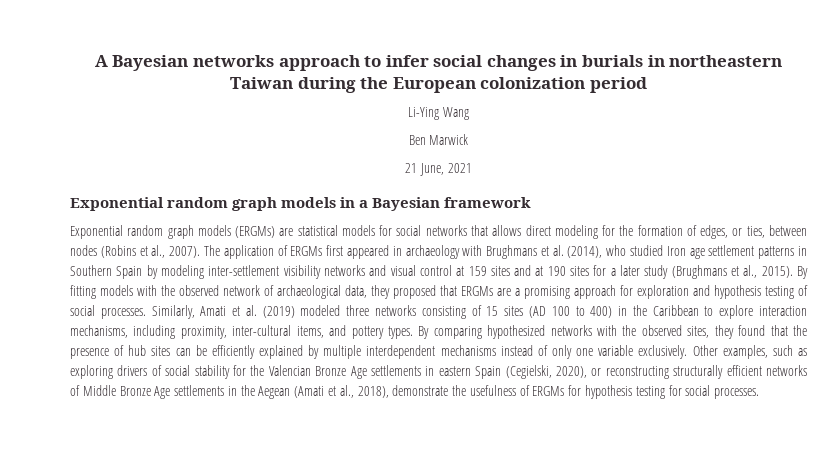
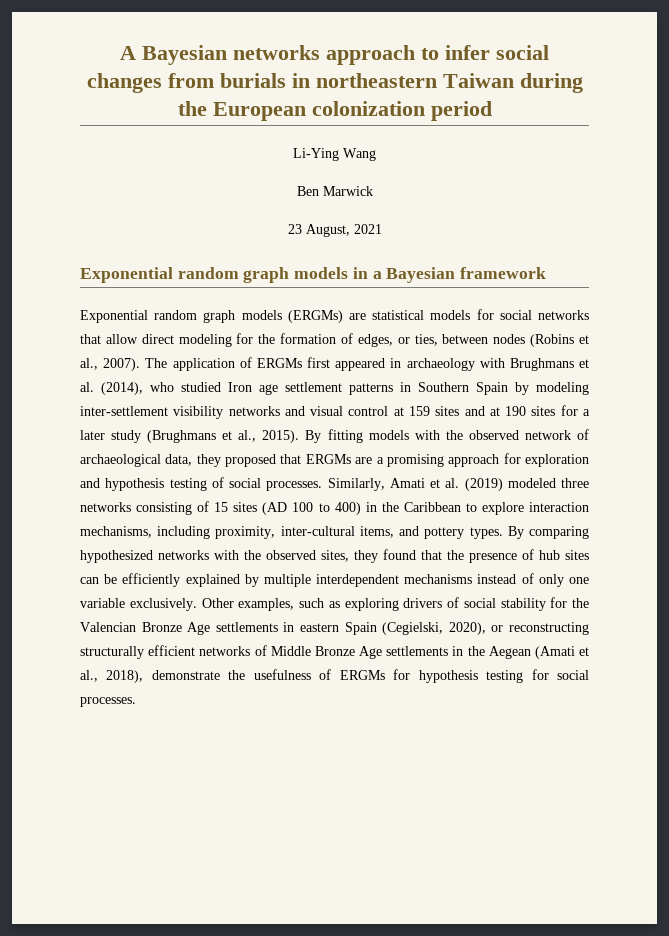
- A Bayesian networks approach to infer social changes in burials in northeastern Taiwan during the European colonization period
+ A Bayesian networks approach to infer social changes from burials in northeastern Taiwan during the European colonization period
- 21 June, 2021
+ 23 August, 2021
- Exponential random graph models (ERGMs) are statistical models for social networks that allows direct modeling for the formation of edges, or ties, between nodes (Robins et al., 2007).
+ Exponential random graph models (ERGMs) are statistical models for social networks that allow direct modeling for the formation of edges, or ties, between nodes (Robins et al., 2007).

